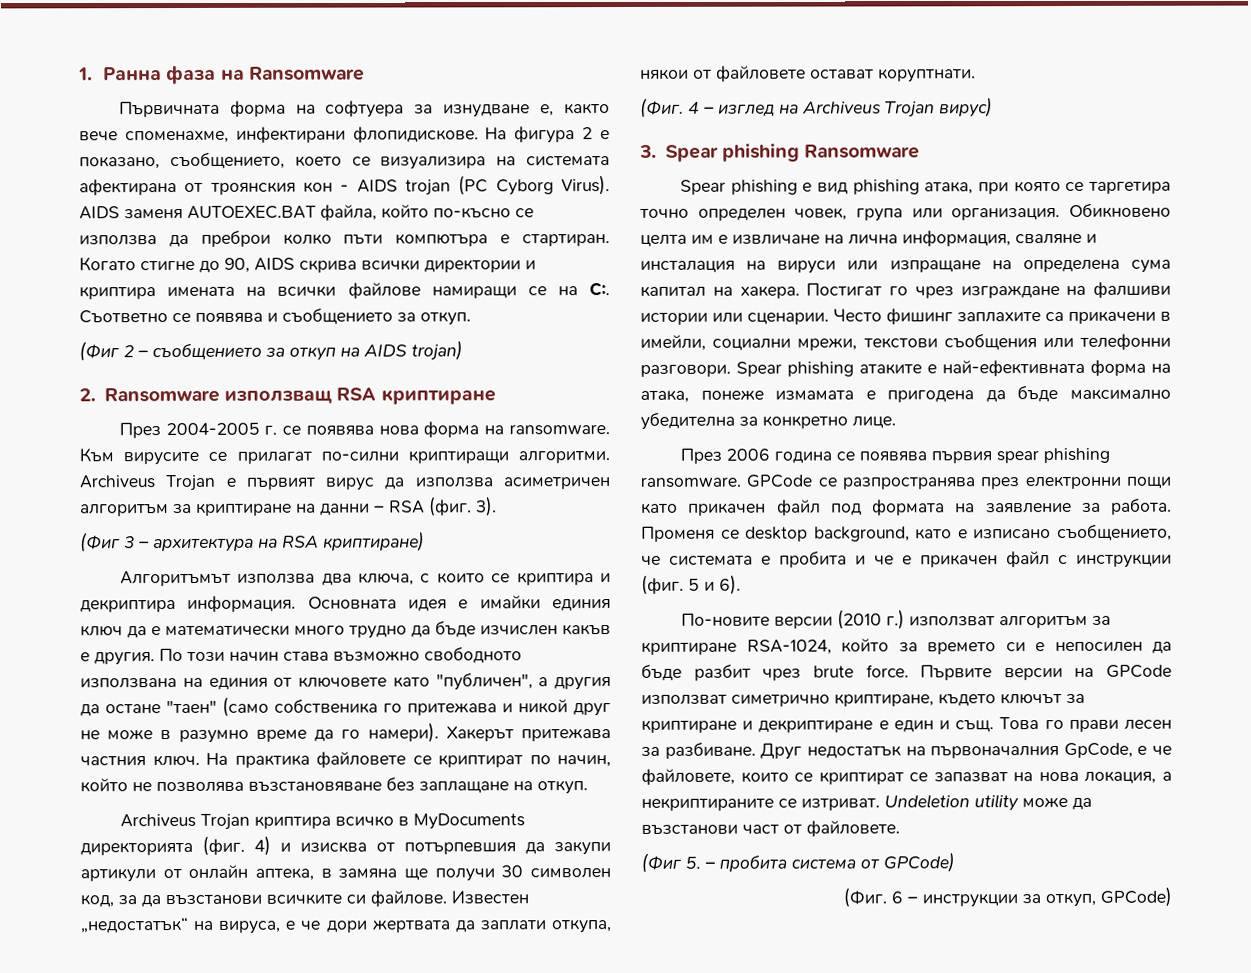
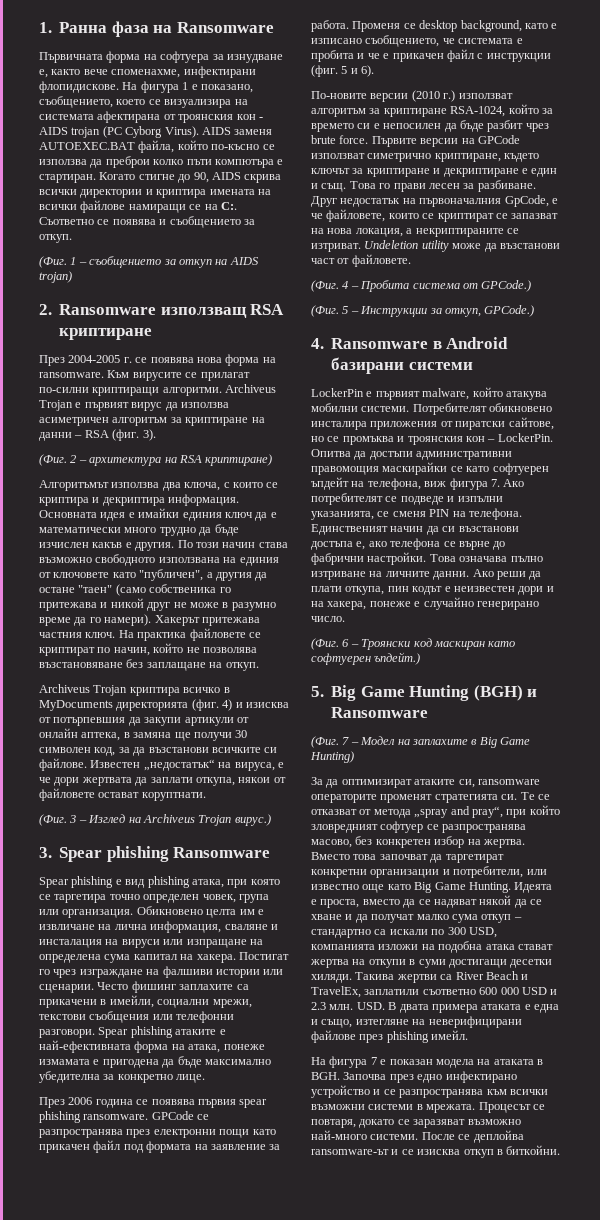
- На фигура 2 е показано, съобщението, което се визуализира на системата афектирана от троянския кон - AIDS trojan (PC Cyborg Virus).
+ На фигура 1 е показано, съобщението, което се визуализира на системата афектирана от троянския кон - AIDS trojan (PC Cyborg Virus).
- (Фиг 2 – съобщението за откуп на AIDS trojan)
+ (Фиг. 1 – съобщението за откуп на AIDS trojan)
- (Фиг 3 – архитектура на RSA криптиране)
+ (Фиг. 2 – архитектура на RSA криптиране)
- (Фиг. 4 – изглед на Archiveus Trojan вирус)
+ (Фиг. 3 – Изглед на Archiveus Trojan вирус.)
- (Фиг 5. – пробита система от GPCode)
- (Фиг. 6 – инструкции за откуп, GPCode)
+ (Фиг. 4 – Пробита система от GPCode.)
+ (Фиг. 5 – Инструкции за откуп, GPCode.)
+ 4. Ransomware в Android базирани системи
+ LockerPin е първият malware, който атакува мобилни системи. Потребителят обикновено инсталира приложения от пиратски сайтове, но се промъква и троянския кон – LockerPin. Опитва да достъпи административни правомощия маскирайки се като софтуерен ъпдейт на телефона, виж фигура 7. Ако потребителят се подведе и изпълни указанията, се сменя PIN на телефона. Единственият начин да си възстанови достъпа е, ако телефона се върне до фабрични настройки. Това означава пълно изтриване на личните данни. Ако реши да плати откупа, пин кодът е неизвестен дори и на хакера, понеже е случайно генерирано число.
+ (Фиг. 6 – Троянски код маскиран като софтуерен ъпдейт.)
+ 5. Big Game Hunting (BGH) и Ransomware
+ (Фиг. 7 – Модел на заплахите в Big Game Hunting)
+ За да оптимизират атаките си, ransomware операторите променят стратегията си. Те се отказват от метода „spray and pray“, при който зловредният софтуер се разпространява масово, без конкретен избор на жертва. Вместо това започват да таргетират конкретни организации и потребители, или известно още като Big Game Hunting. Идеята е проста, вместо да се надяват някой да се хване и да получат малко сума откуп – стандартно са искали по 300 USD, компанията изложи на подобна атака стават жертва на откупи в суми достигащи десетки хиляди. Такива жертви са River Beach и TravelEx, заплатили съответно 600 000 USD и 2.3 млн. USD. В двата примера атаката е една и също, изтегляне на неверифицирани файлове през phishing имейл.
+ На фигура 7 е показан модела на атаката в BGH. Започва през едно инфектирано устройство и се разпространява към всички възможни системи в мрежата. Процесът се повтаря, докато се заразяват възможно най-много системи. После се деплойва ransomware-ът и се изисква откуп в биткойни.

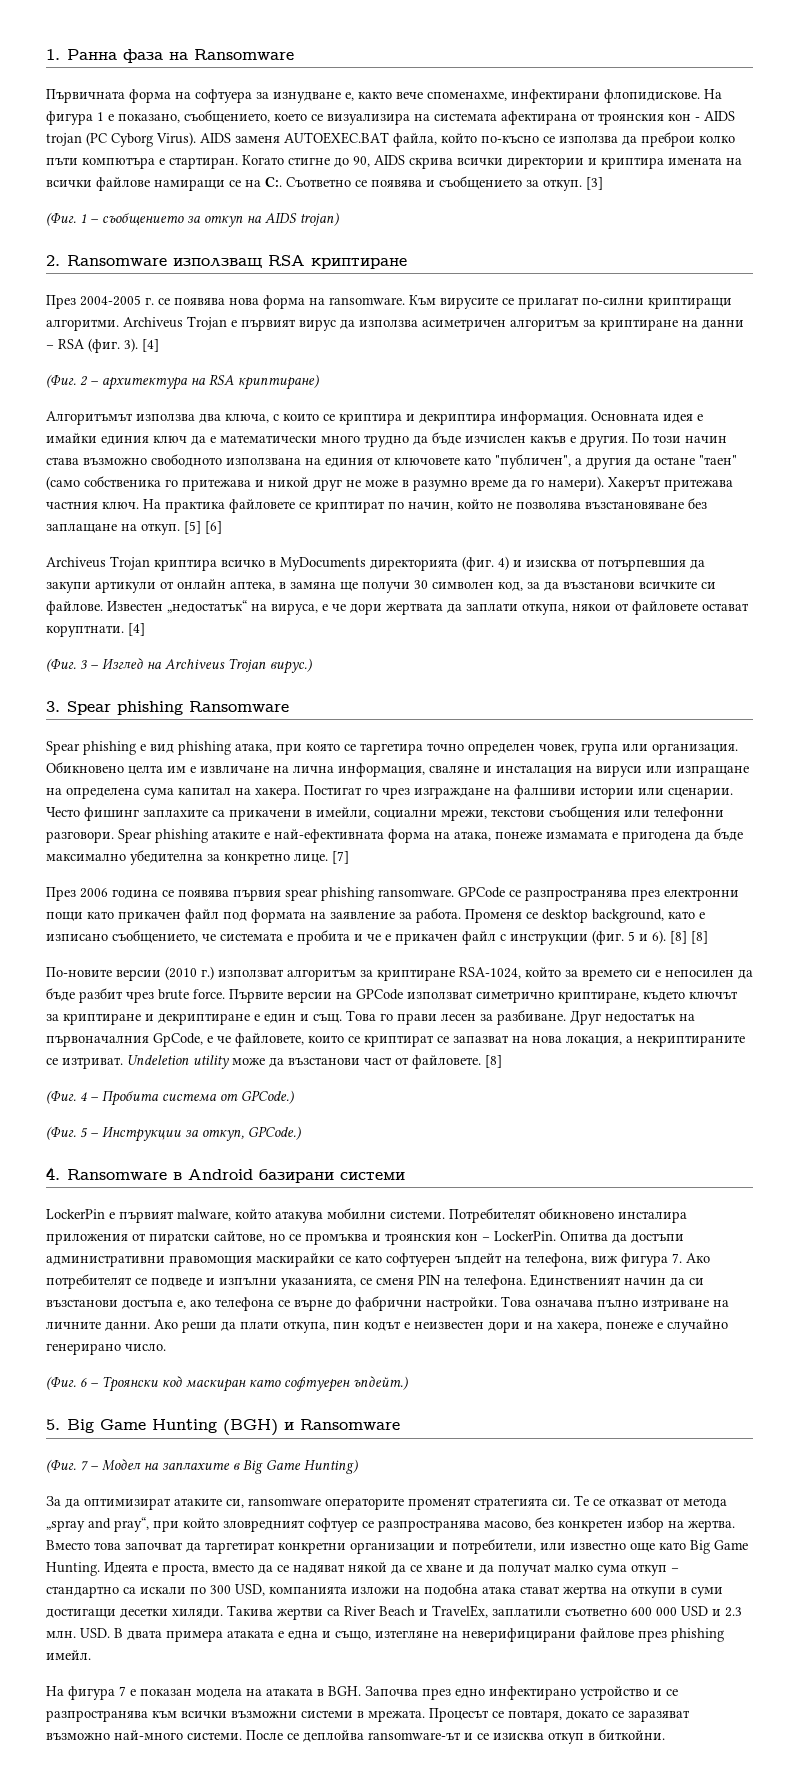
+ [3]
- 3).
+ 3). [4]
+ [5] [6]
- Известен „недостатък“ на вируса, е че дори жертвата да заплати откупа, някои от файловете остават коруптнати.
+ Известен „недостатък“ на вируса, е че дори жертвата да заплати откупа, някои от файловете остават коруптнати. [4]
+ [7]
+ [8] [8]
- Undeletion utility може да възстанови част от файловете.
+ Undeletion utility може да възстанови част от файловете. [8]

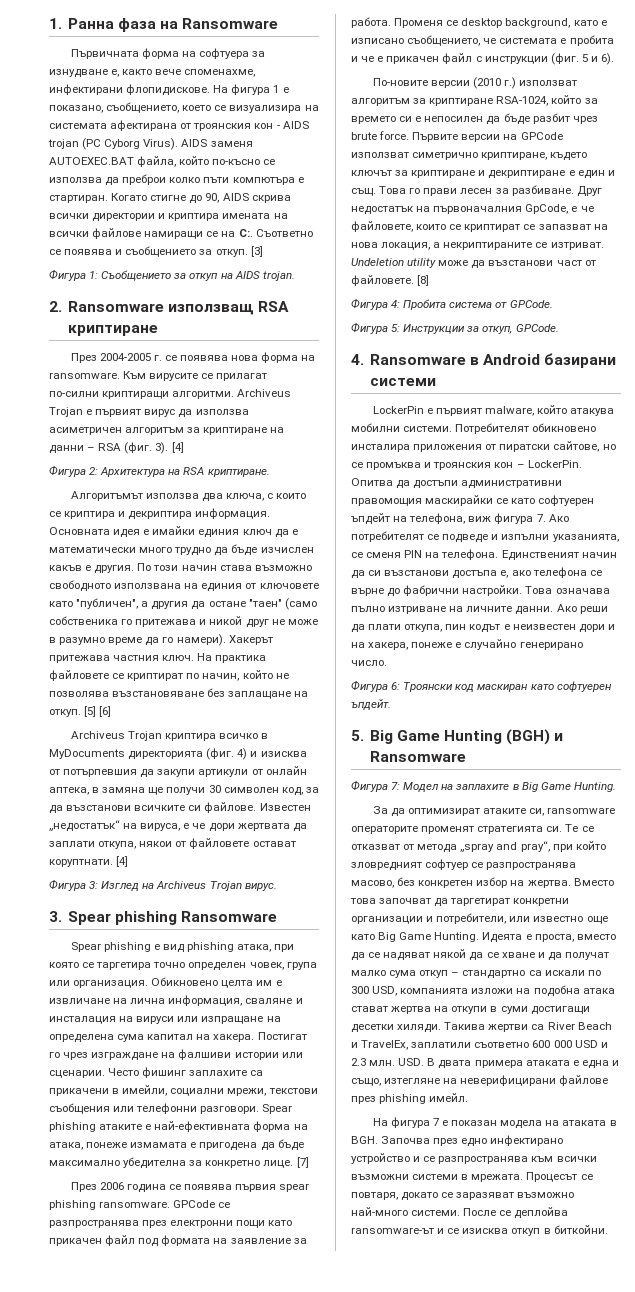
- (Фиг. 1 – съобщението за откуп на AIDS trojan)
+ Фигура 1: Съобщението за откуп на AIDS trojan.
- (Фиг. 2 – архитектура на RSA криптиране)
+ Фигура 2: Архитектура на RSA криптиране.
- (Фиг. 3 – Изглед на Archiveus Trojan вирус.)
+ Фигура 3: Изглед на Archiveus Trojan вирус.
- [8] [8]
- (Фиг. 4 – Пробита система от GPCode.)
- (Фиг. 5 – Инструкции за откуп, GPCode.)
+ Фигура 4: Пробита система от GPCode.
+ Фигура 5: Инструкции за откуп, GPCode.
- (Фиг. 6 – Троянски код маскиран като софтуерен ъпдейт.)
+ Фигура 6: Троянски код маскиран като софтуерен ъпдейт.
- (Фиг. 7 – Модел на заплахите в Big Game Hunting)
+ Фигура 7: Модел на заплахите в Big Game Hunting.

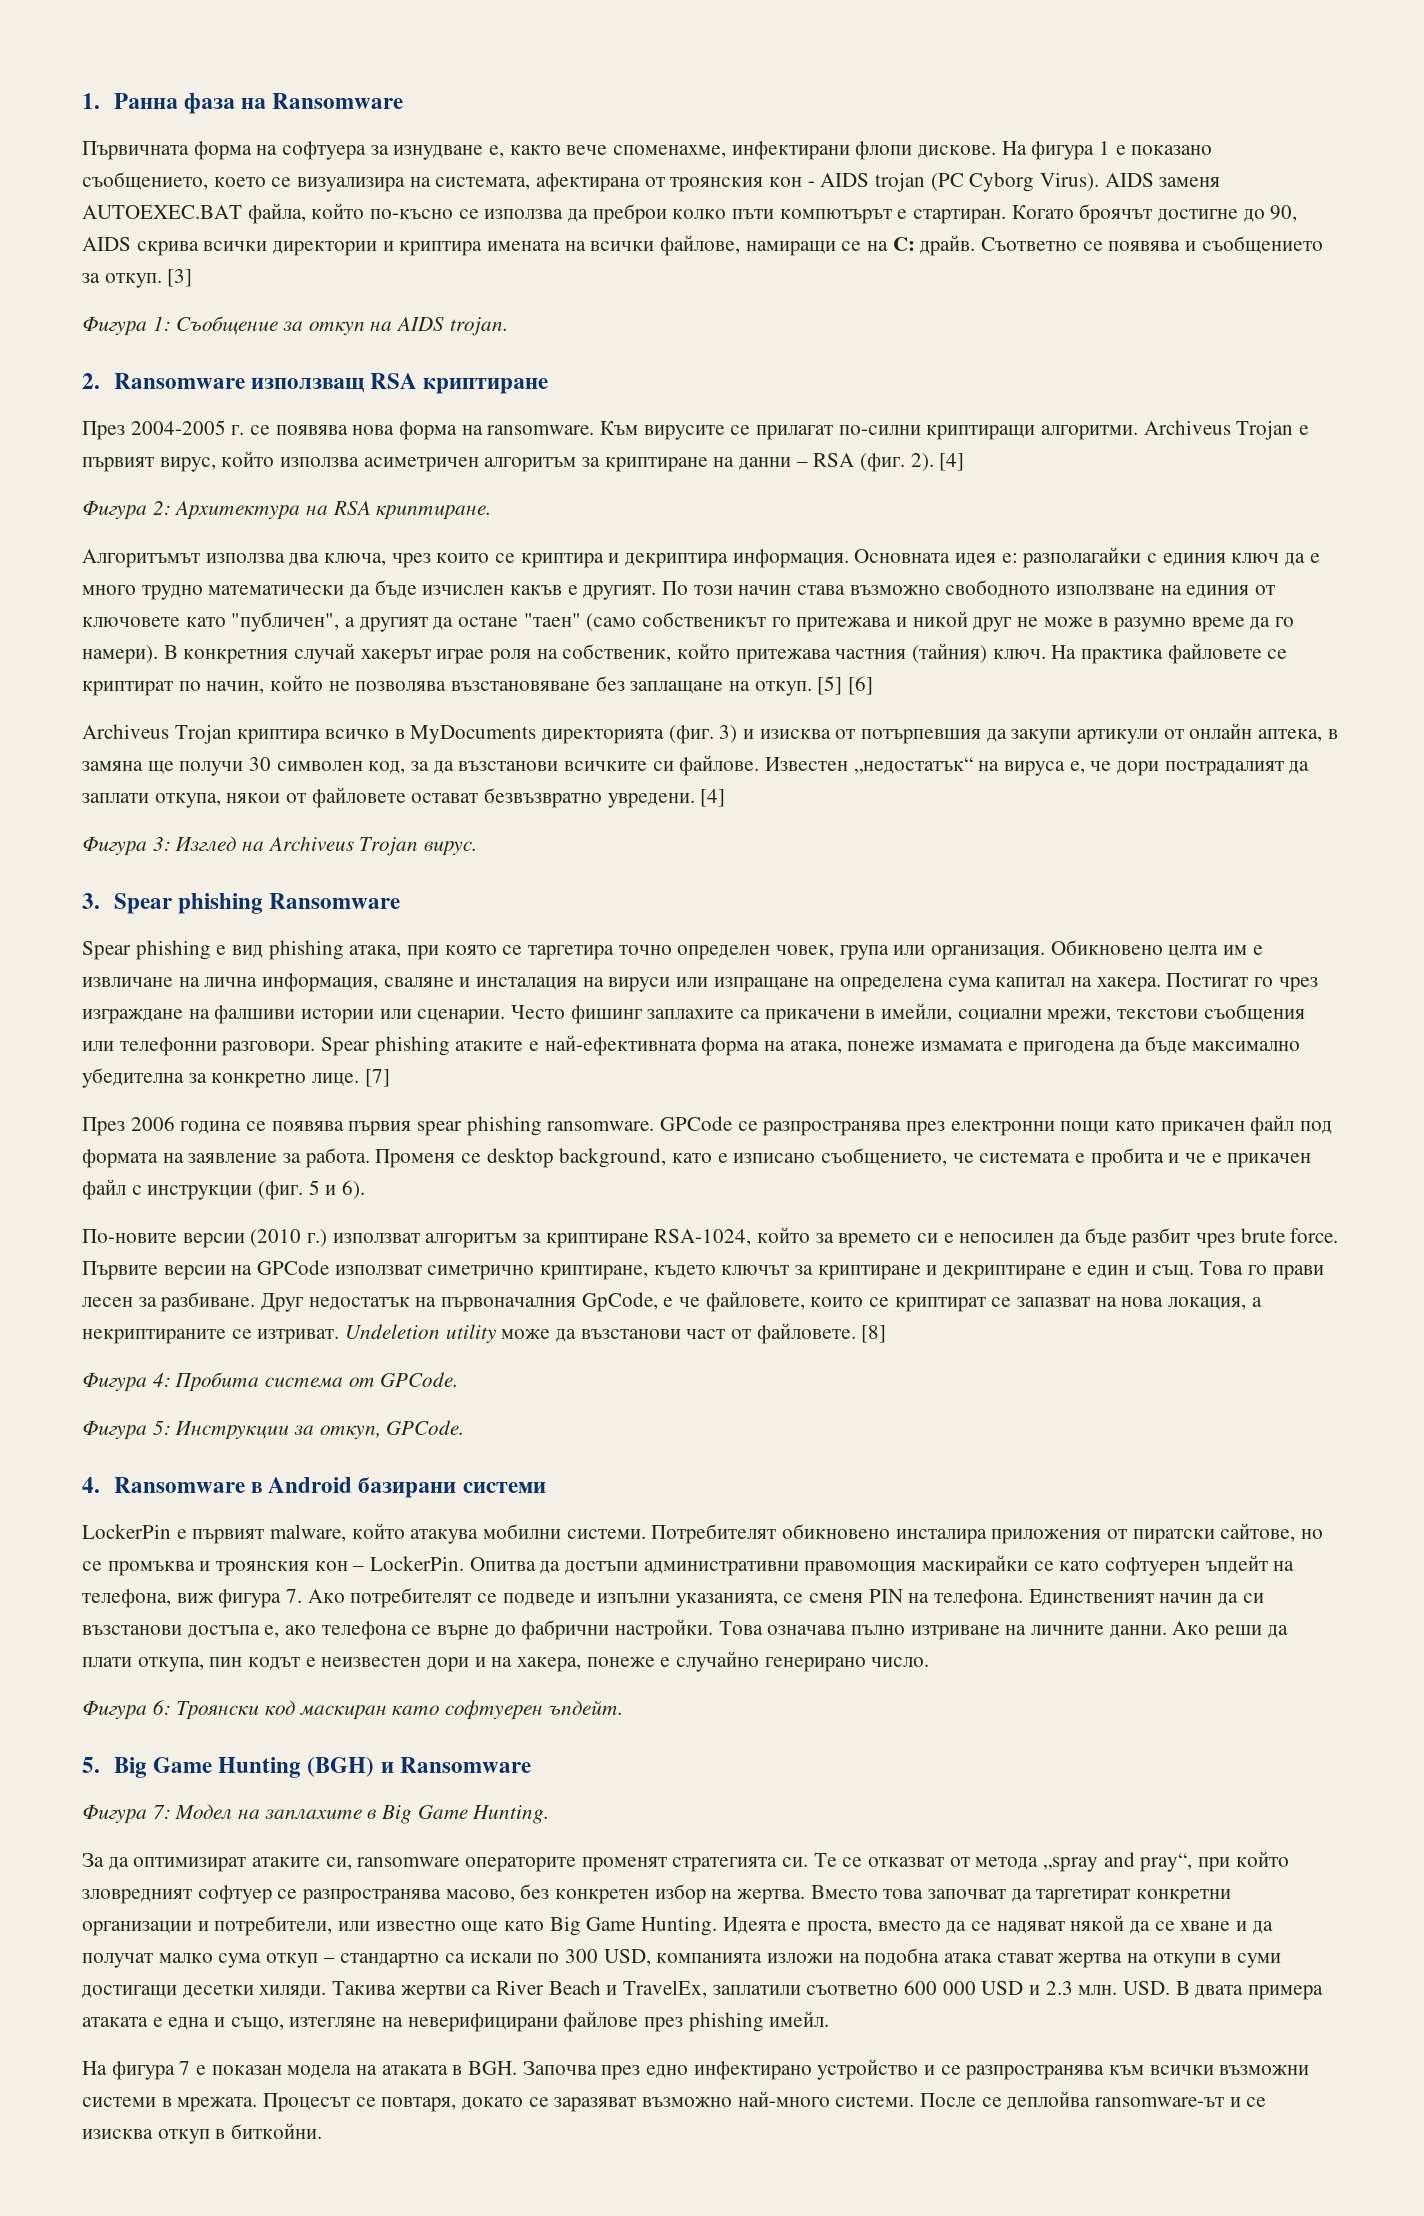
- Първичната форма на софтуера за изнудване е, както вече споменахме, инфектирани флопидискове.
+ Първичната форма на софтуера за изнудване е, както вече споменахме, инфектирани флопи дискове.
- На фигура 1 е показано, съобщението, което се визуализира на системата афектирана от троянския кон - AIDS trojan (PC Cyborg Virus).
+ На фигура 1 е показано съобщението, което се визуализира на системата, афектирана от троянския кон - AIDS trojan (PC Cyborg Virus).
- AIDS заменя AUTOEXEC.BAT файла, който по-късно се използва да преброи колко пъти компютъра е стартиран.
+ AIDS заменя AUTOEXEC.BAT файла, който по-късно се използва да преброи колко пъти компютърът е стартиран.
- Когато стигне до 90, AIDS скрива всички директории и криптира имената на всички файлове намиращи се на C:. Съответно се появява и съобщението за откуп.
+ Когато броячът достигне до 90, AIDS скрива всички директории и криптира имената на всички файлове, намиращи се на C: драйв. Съответно се появява и съобщението за откуп.
- Фигура 1: Съобщението за откуп на AIDS trojan.
+ Фигура 1: Съобщение за откуп на AIDS trojan.
- Archiveus Trojan е първият вирус да използва асиметричен алгоритъм за криптиране на данни – RSA (фиг.
+ Archiveus Trojan е първият вирус, който използва асиметричен алгоритъм за криптиране на данни – RSA (фиг.
- 3).
+ 2).
- Алгоритъмът използва два ключа, с които се криптира и декриптира информация.
+ Алгоритъмът използва два ключа, чрез които се криптира и декриптира информация.
- Основната идея е имайки единия ключ да е математически много трудно да бъде изчислен какъв е другия.
+ Основната идея е: разполагайки с единия ключ да е много трудно математически да бъде изчислен какъв е другият.
- По този начин става възможно свободното използвана на единия от ключовете като "публичен", а другия да остане "таен" (само собственика го притежава и никой друг не може в разумно време да го намери).
+ По този начин става възможно свободното използване на единия от ключовете като "публичен", а другият да остане "таен" (само собственикът го притежава и никой друг не може в разумно време да го намери).
- Хакерът притежава частния ключ.
+ В конкретния случай хакерът играе роля на собственик, който притежава частния (тайния) ключ.
- 4) и изисква от потърпевшия да закупи артикули от онлайн аптека, в замяна ще получи 30 символен код, за да възстанови всичките си файлове.
+ 3) и изисква от потърпевшия да закупи артикули от онлайн аптека, в замяна ще получи 30 символен код, за да възстанови всичките си файлове.
- Известен „недостатък“ на вируса, е че дори жертвата да заплати откупа, някои от файловете остават коруптнати.
+ Известен „недостатък“ на вируса е, че дори пострадалият да заплати откупа, някои от файловете остават безвъзвратно увредени.

